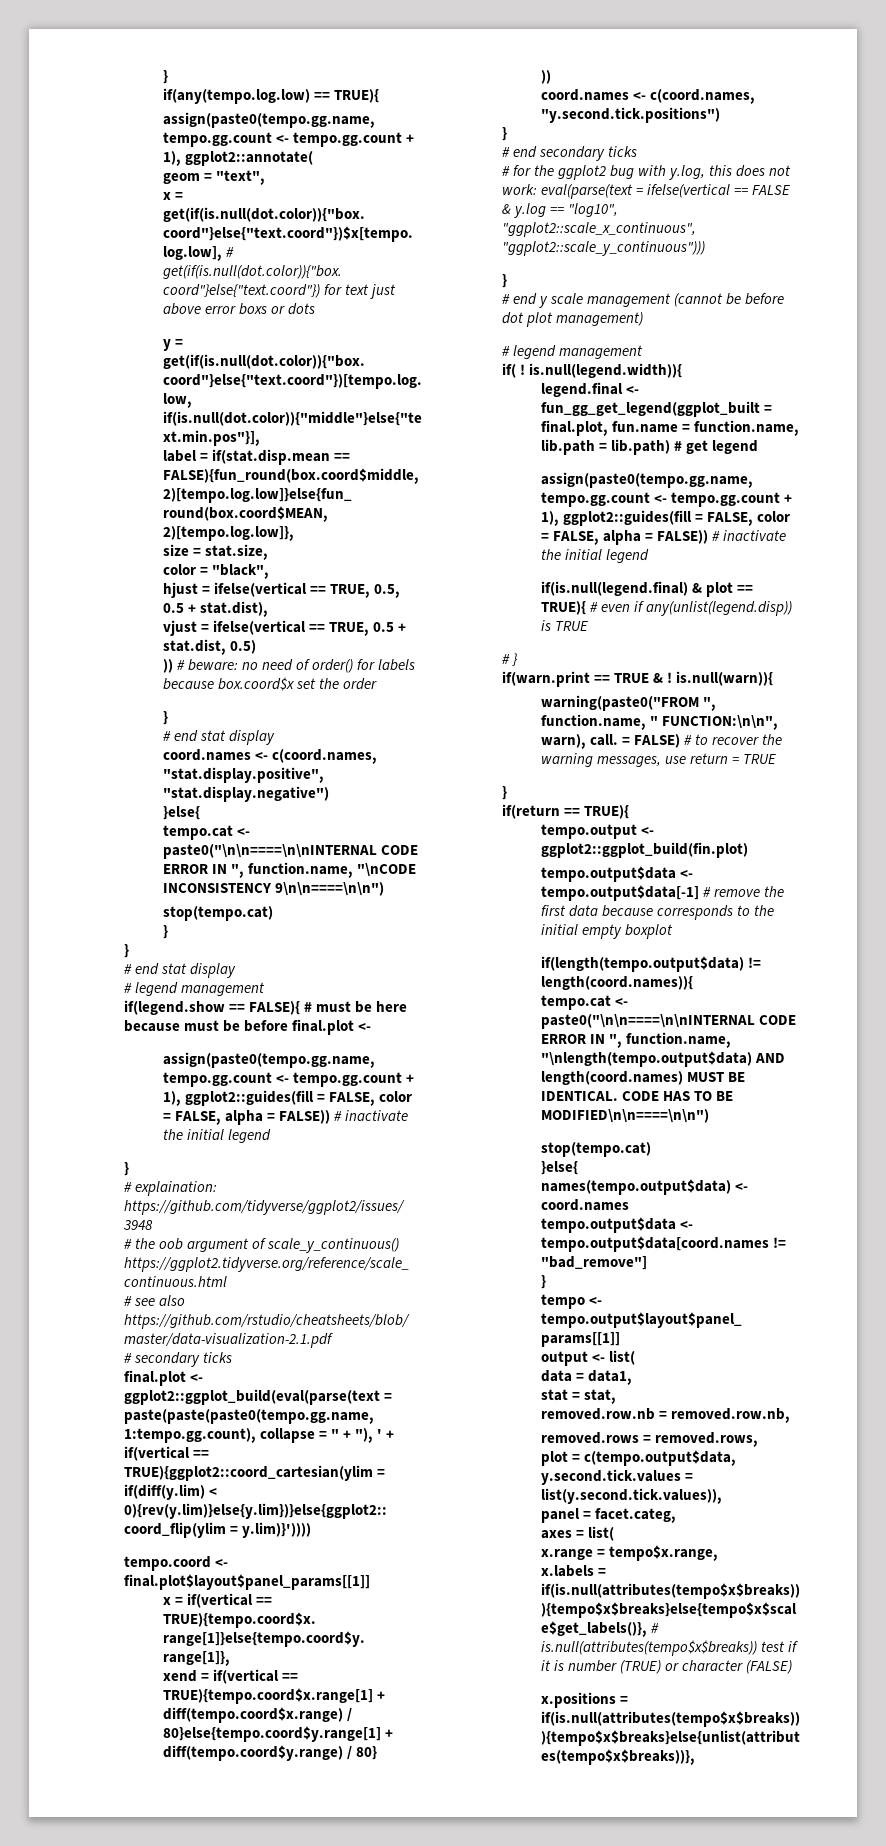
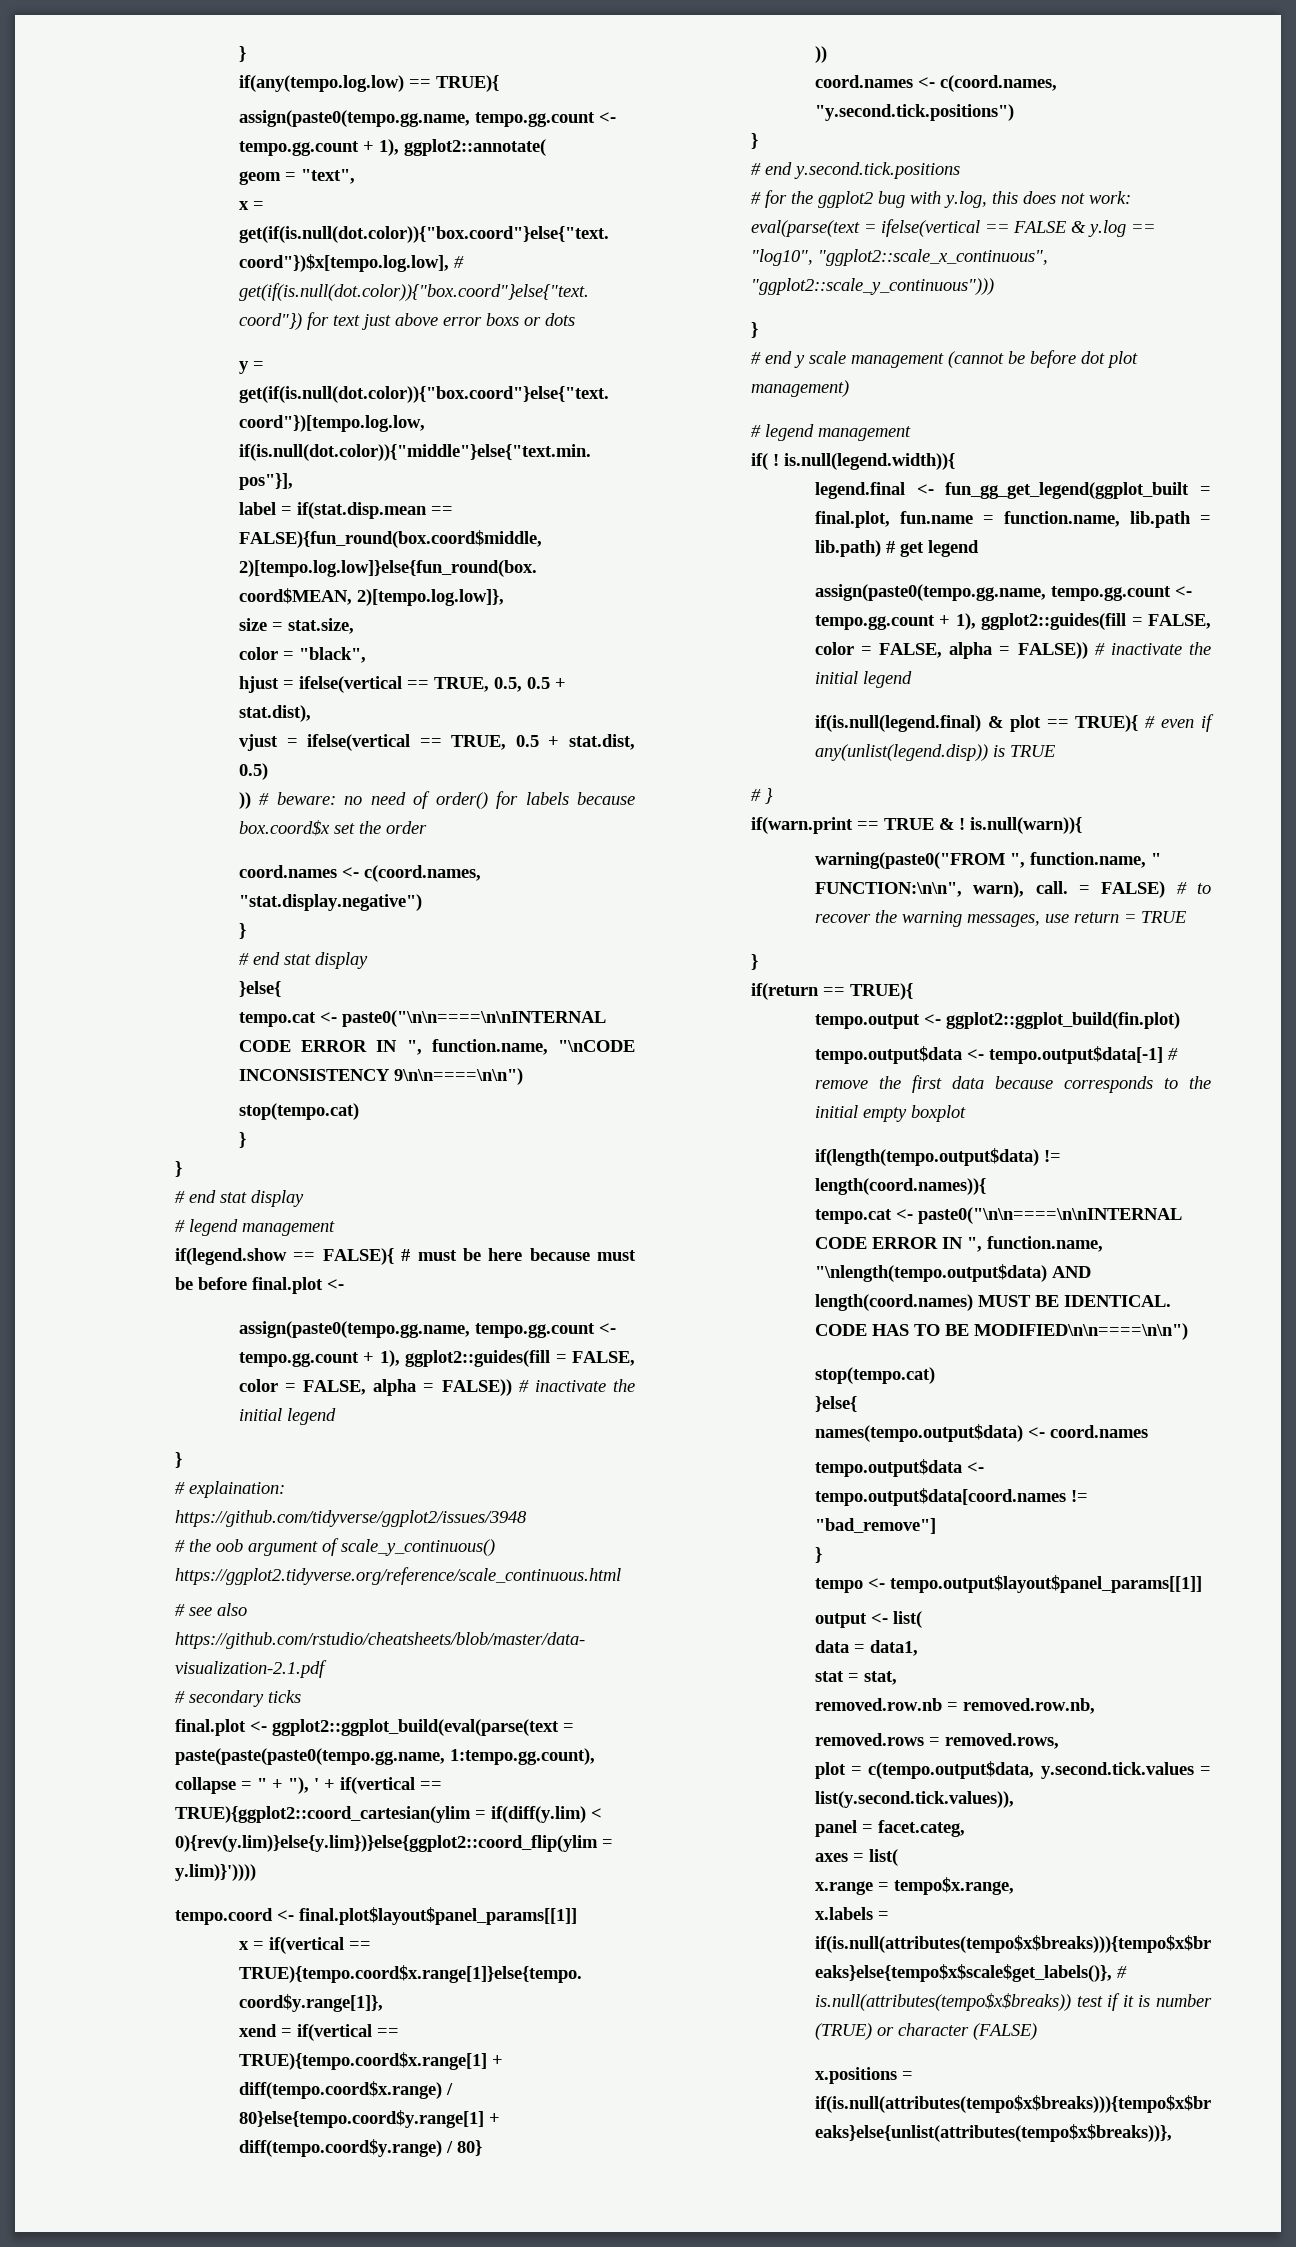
  )) # beware: no need of order() for labels because box.coord$x set the order
+ coord.names <- c(coord.names, "stat.display.negative")
  }
  # end stat display
- coord.names <- c(coord.names, "stat.display.positive", "stat.display.negative")
- # end secondary ticks
+ # end y.second.tick.positions

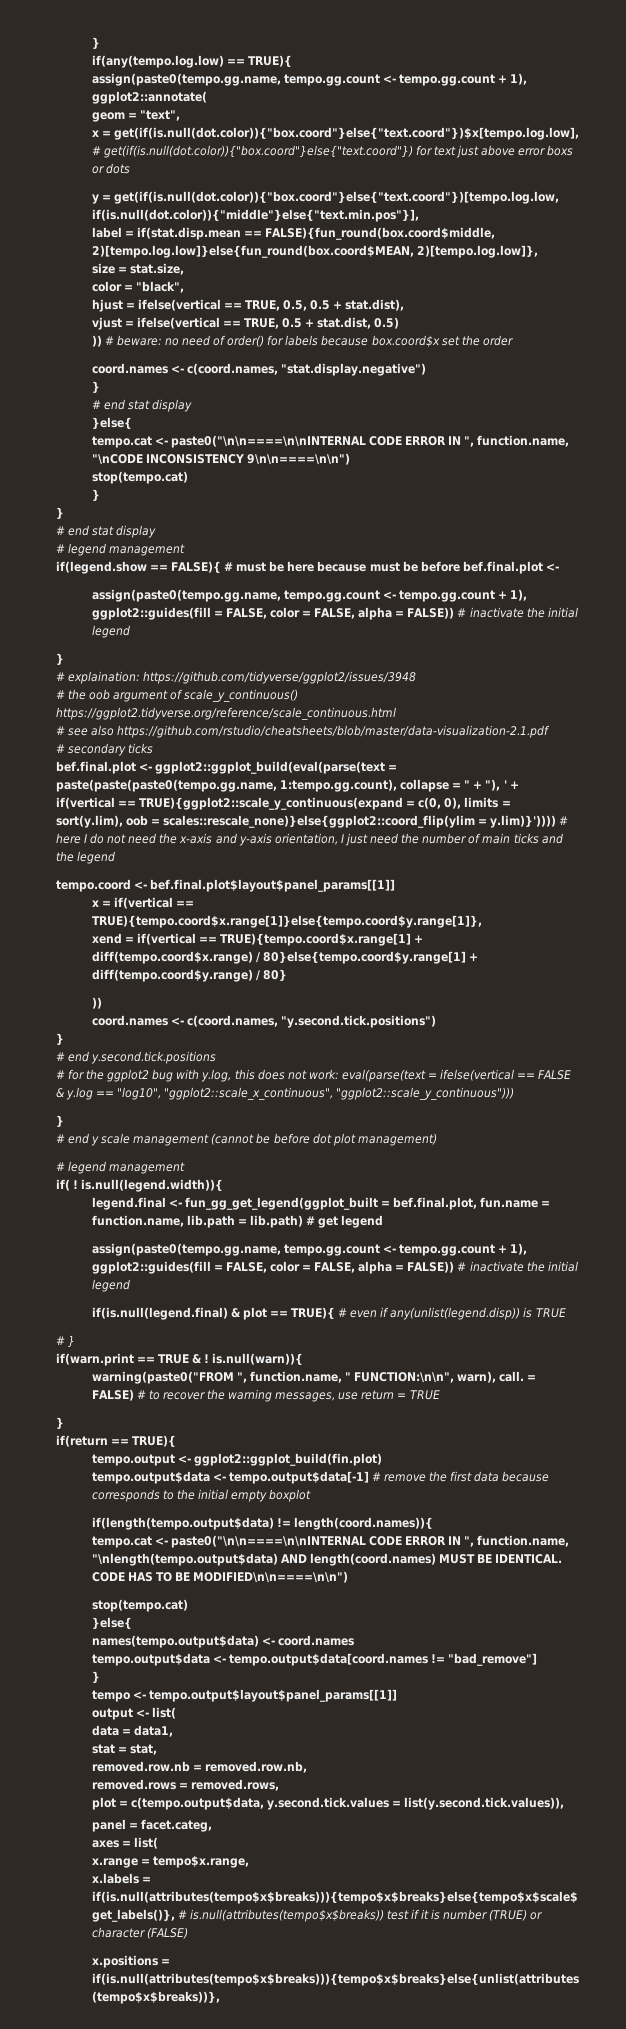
- if(legend.show == FALSE){ # must be here because must be before final.plot <-
+ if(legend.show == FALSE){ # must be here because must be before bef.final.plot <-
- final.plot <- ggplot2::ggplot_build(eval(parse(text = paste(paste(paste0(tempo.gg.name, 1:tempo.gg.count), collapse = " + "), ' + if(vertical == TRUE){ggplot2::coord_cartesian(ylim = if(diff(y.lim) < 0){rev(y.lim)}else{y.lim})}else{ggplot2::coord_flip(ylim = y.lim)}'))))
+ bef.final.plot <- ggplot2::ggplot_build(eval(parse(text = paste(paste(paste0(tempo.gg.name, 1:tempo.gg.count), collapse = " + "), ' + if(vertical == TRUE){ggplot2::scale_y_continuous(expand = c(0, 0), limits = sort(y.lim), oob = scales::rescale_none)}else{ggplot2::coord_flip(ylim = y.lim)}')))) # here I do not need the x-axis and y-axis orientation, I just need the number of main ticks and the legend
- tempo.coord <- final.plot$layout$panel_params[[1]]
+ tempo.coord <- bef.final.plot$layout$panel_params[[1]]
- legend.final <- fun_gg_get_legend(ggplot_built = final.plot, fun.name = function.name, lib.path = lib.path) # get legend
+ legend.final <- fun_gg_get_legend(ggplot_built = bef.final.plot, fun.name = function.name, lib.path = lib.path) # get legend

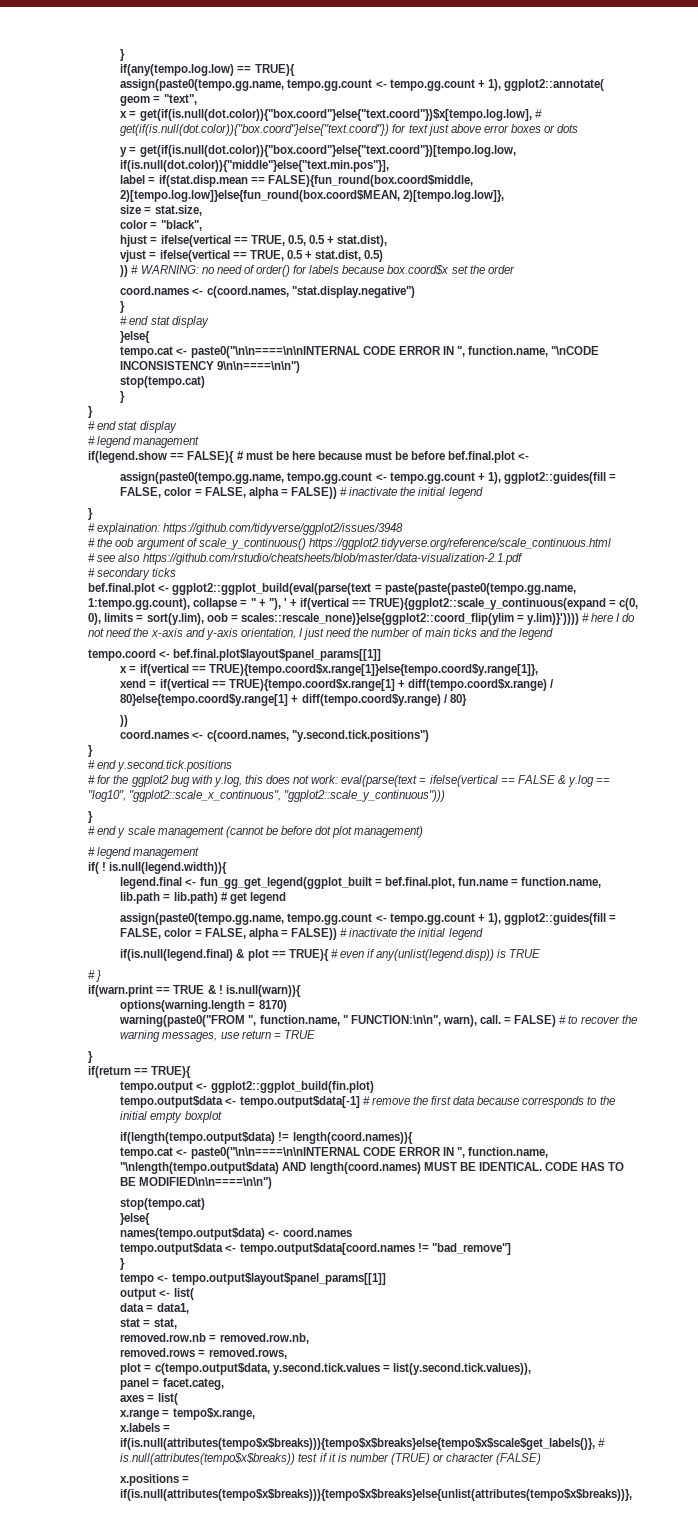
- x = get(if(is.null(dot.color)){"box.coord"}else{"text.coord"})$x[tempo.log.low], # get(if(is.null(dot.color)){"box.coord"}else{"text.coord"}) for text just above error boxs or dots
+ x = get(if(is.null(dot.color)){"box.coord"}else{"text.coord"})$x[tempo.log.low], # get(if(is.null(dot.color)){"box.coord"}else{"text.coord"}) for text just above error boxes or dots
- )) # beware: no need of order() for labels because box.coord$x set the order
+ )) # WARNING: no need of order() for labels because box.coord$x set the order
+ options(warning.length = 8170)

